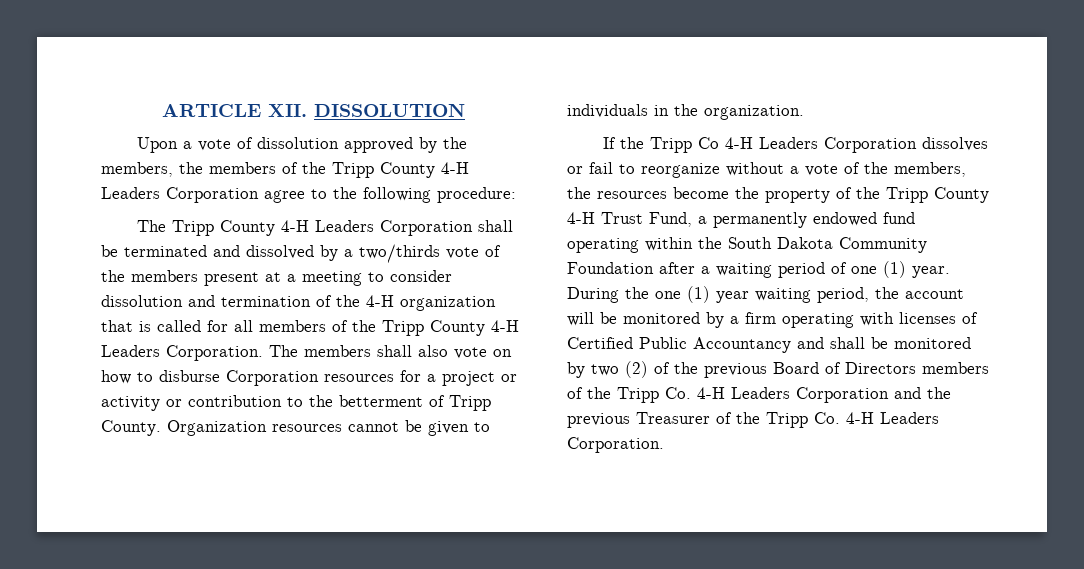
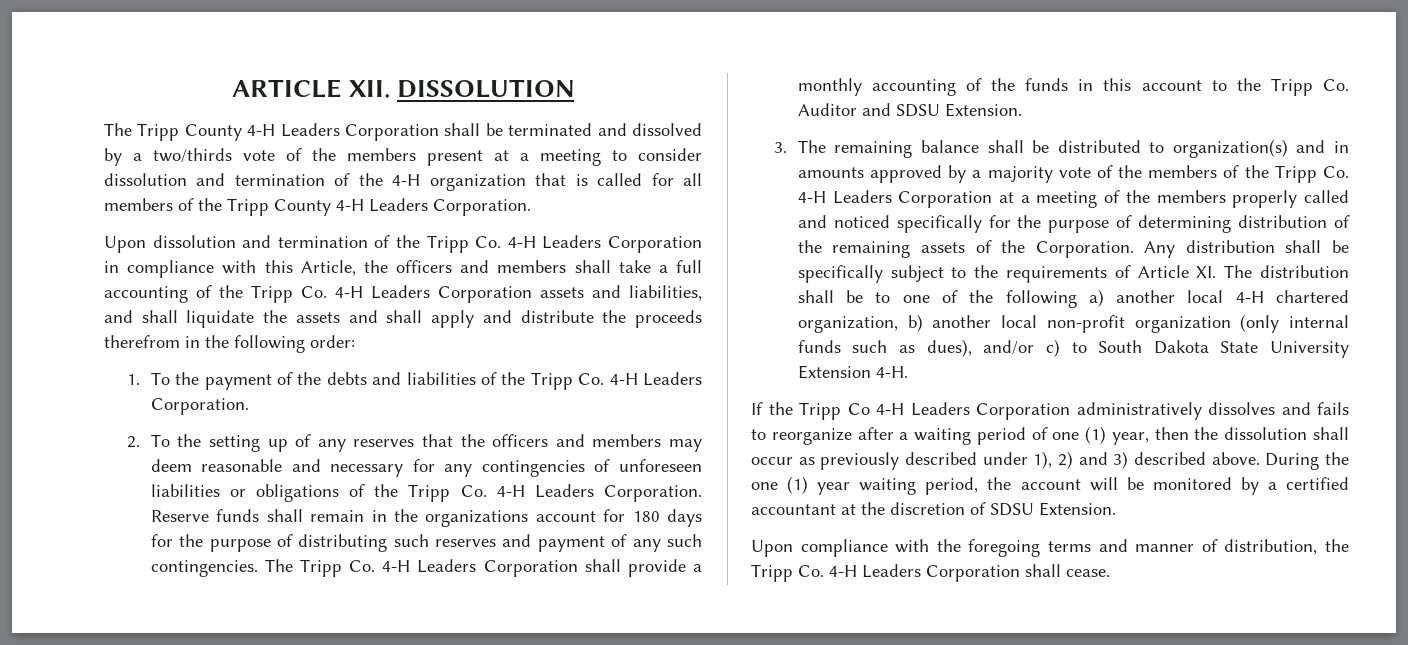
- Upon a vote of dissolution approved by the members, the members of the Tripp County 4-H Leaders Corporation agree to the following procedure:
- The Tripp County 4-H Leaders Corporation shall be terminated and dissolved by a two/thirds vote of the members present at a meeting to consider dissolution and termination of the 4-H organization that is called for all members of the Tripp County 4-H Leaders Corporation. The members shall also vote on how to disburse Corporation resources for a project or activity or contribution to the betterment of Tripp County. Organization resources cannot be given to individuals in the organization.
+ The Tripp County 4-H Leaders Corporation shall be terminated and dissolved by a two/thirds vote of the members present at a meeting to consider dissolution and termination of the 4-H organization that is called for all members of the Tripp County 4-H Leaders Corporation.
+ Upon dissolution and termination of the Tripp Co. 4-H Leaders Corporation in compliance with this Article, the officers and members shall take a full accounting of the Tripp Co. 4-H Leaders Corporation assets and liabilities, and shall liquidate the assets and shall apply and distribute the proceeds therefrom in the following order:
+ 1. To the payment of the debts and liabilities of the Tripp Co. 4-H Leaders Corporation.
+ 2. To the setting up of any reserves that the officers and members may deem reasonable and necessary for any contingencies of unforeseen liabilities or obligations of the Tripp Co. 4-H Leaders Corporation. Reserve funds shall remain in the organizations account for 180 days for the purpose of distributing such reserves and payment of any such contingencies. The Tripp Co. 4-H Leaders Corporation shall provide a monthly accounting of the funds in this account to the Tripp Co. Auditor and SDSU Extension.
+ 3. The remaining balance shall be distributed to organization(s) and in amounts approved by a majority vote of the members of the Tripp Co. 4-H Leaders Corporation at a meeting of the members properly called and noticed specifically for the purpose of determining distribution of the remaining assets of the Corporation. Any distribution shall be specifically subject to the requirements of Article XI. The distribution shall be to one of the following a) another local 4-H chartered organization, b) another local non-profit organization (only internal funds such as dues), and/or c) to South Dakota State University Extension 4-H.
- If the Tripp Co 4-H Leaders Corporation dissolves or fail to reorganize without a vote of the members, the resources become the property of the Tripp County 4-H Trust Fund, a permanently endowed fund operating within the South Dakota Community Foundation after a waiting period of one (1) year.
+ If the Tripp Co 4-H Leaders Corporation administratively dissolves and fails to reorganize after a waiting period of one (1) year, then the dissolution shall occur as previously described under 1), 2) and 3) described above.
- During the one (1) year waiting period, the account will be monitored by a firm operating with licenses of Certified Public Accountancy and shall be monitored by two (2) of the previous Board of Directors members of the Tripp Co. 4-H Leaders Corporation and the previous Treasurer of the Tripp Co. 4-H Leaders Corporation.
+ During the one (1) year waiting period, the account will be monitored by a certified accountant at the discretion of SDSU Extension.
+ Upon compliance with the foregoing terms and manner of distribution, the Tripp Co. 4-H Leaders Corporation shall cease.

